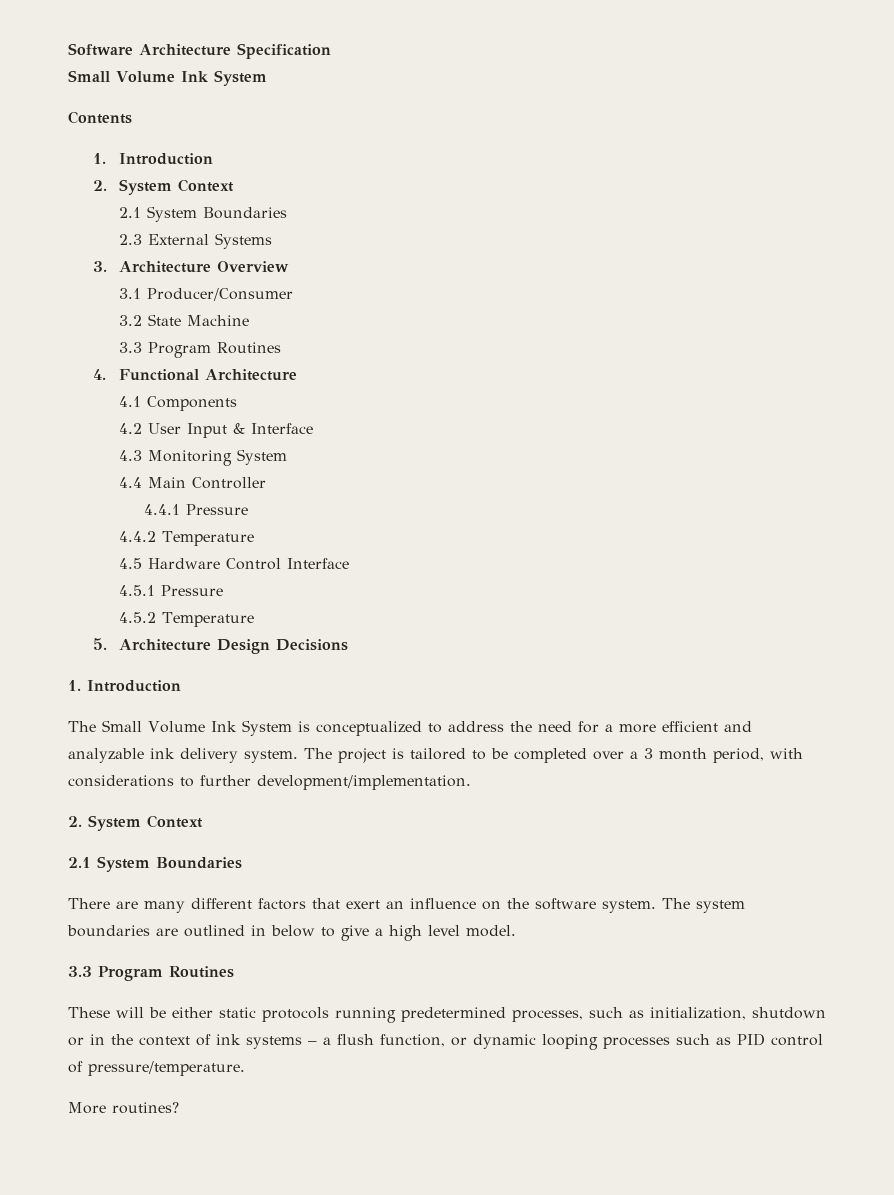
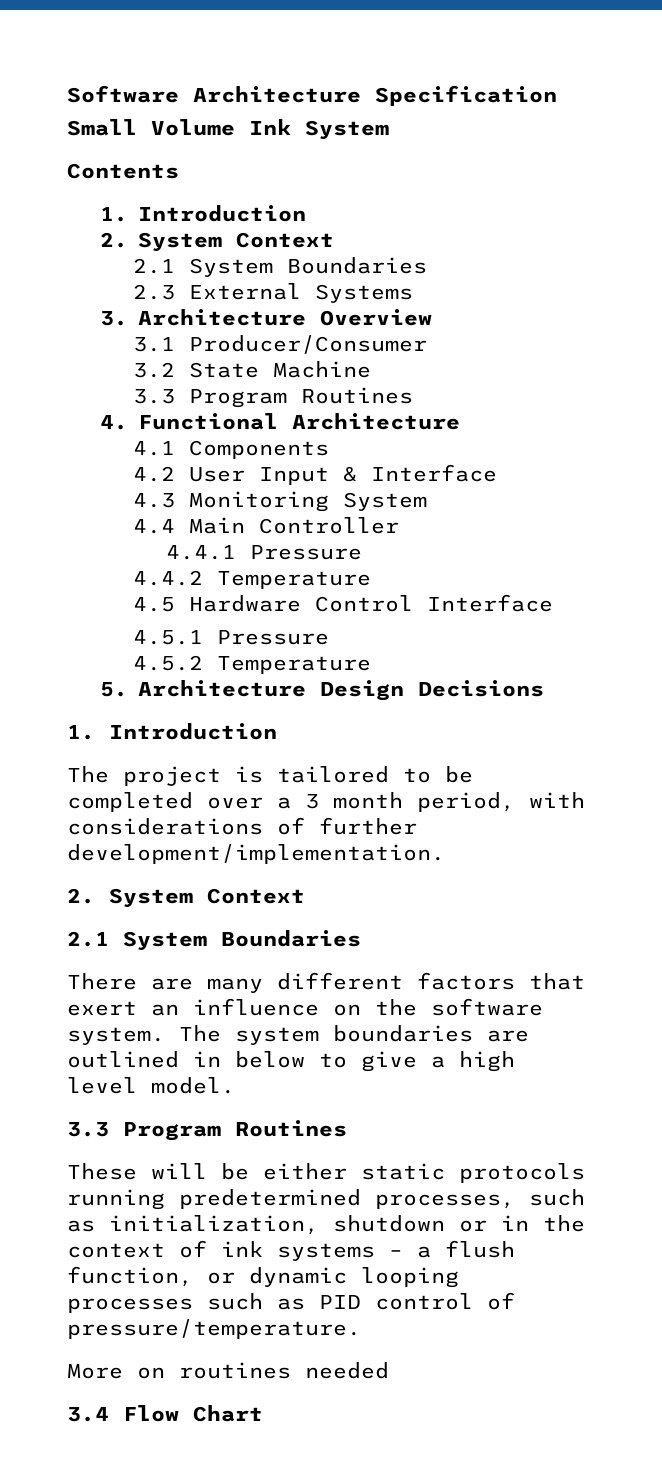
- The Small Volume Ink System is conceptualized to address the need for a more efficient and analyzable ink delivery system. The project is tailored to be completed over a 3 month period, with considerations to further development/implementation.
+ The project is tailored to be completed over a 3 month period, with considerations of further development/implementation.
- More routines?
+ More on routines needed
+ 3.4 Flow Chart

